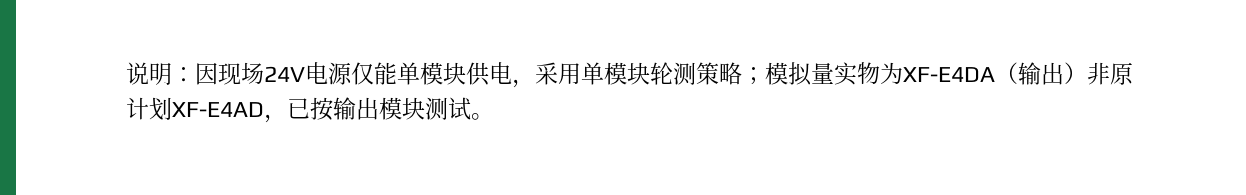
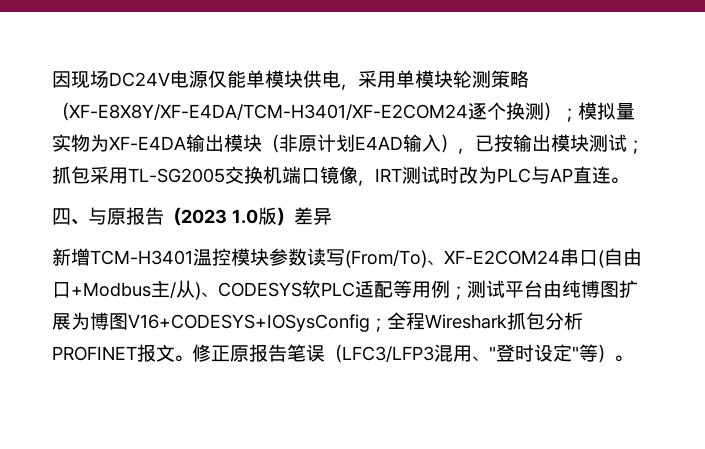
- 说明：因现场24V电源仅能单模块供电，采用单模块轮测策略；模拟量实物为XF-E4DA（输出）非原计划XF-E4AD，已按输出模块测试。
+ 因现场DC24V电源仅能单模块供电，采用单模块轮测策略（XF-E8X8Y/XF-E4DA/TCM-H3401/XF-E2COM24逐个换测）；模拟量实物为XF-E4DA输出模块（非原计划E4AD输入），已按输出模块测试；抓包采用TL-SG2005交换机端口镜像，IRT测试时改为PLC与AP直连。
+ 四、与原报告（2023 1.0版）差异
+ 新增TCM-H3401温控模块参数读写(From/To)、XF-E2COM24串口(自由口+Modbus主/从)、CODESYS软PLC适配等用例；测试平台由纯博图扩展为博图V16+CODESYS+IOSysConfig；全程Wireshark抓包分析PROFINET报文。修正原报告笔误（LFC3/LFP3混用、"登时设定"等）。

